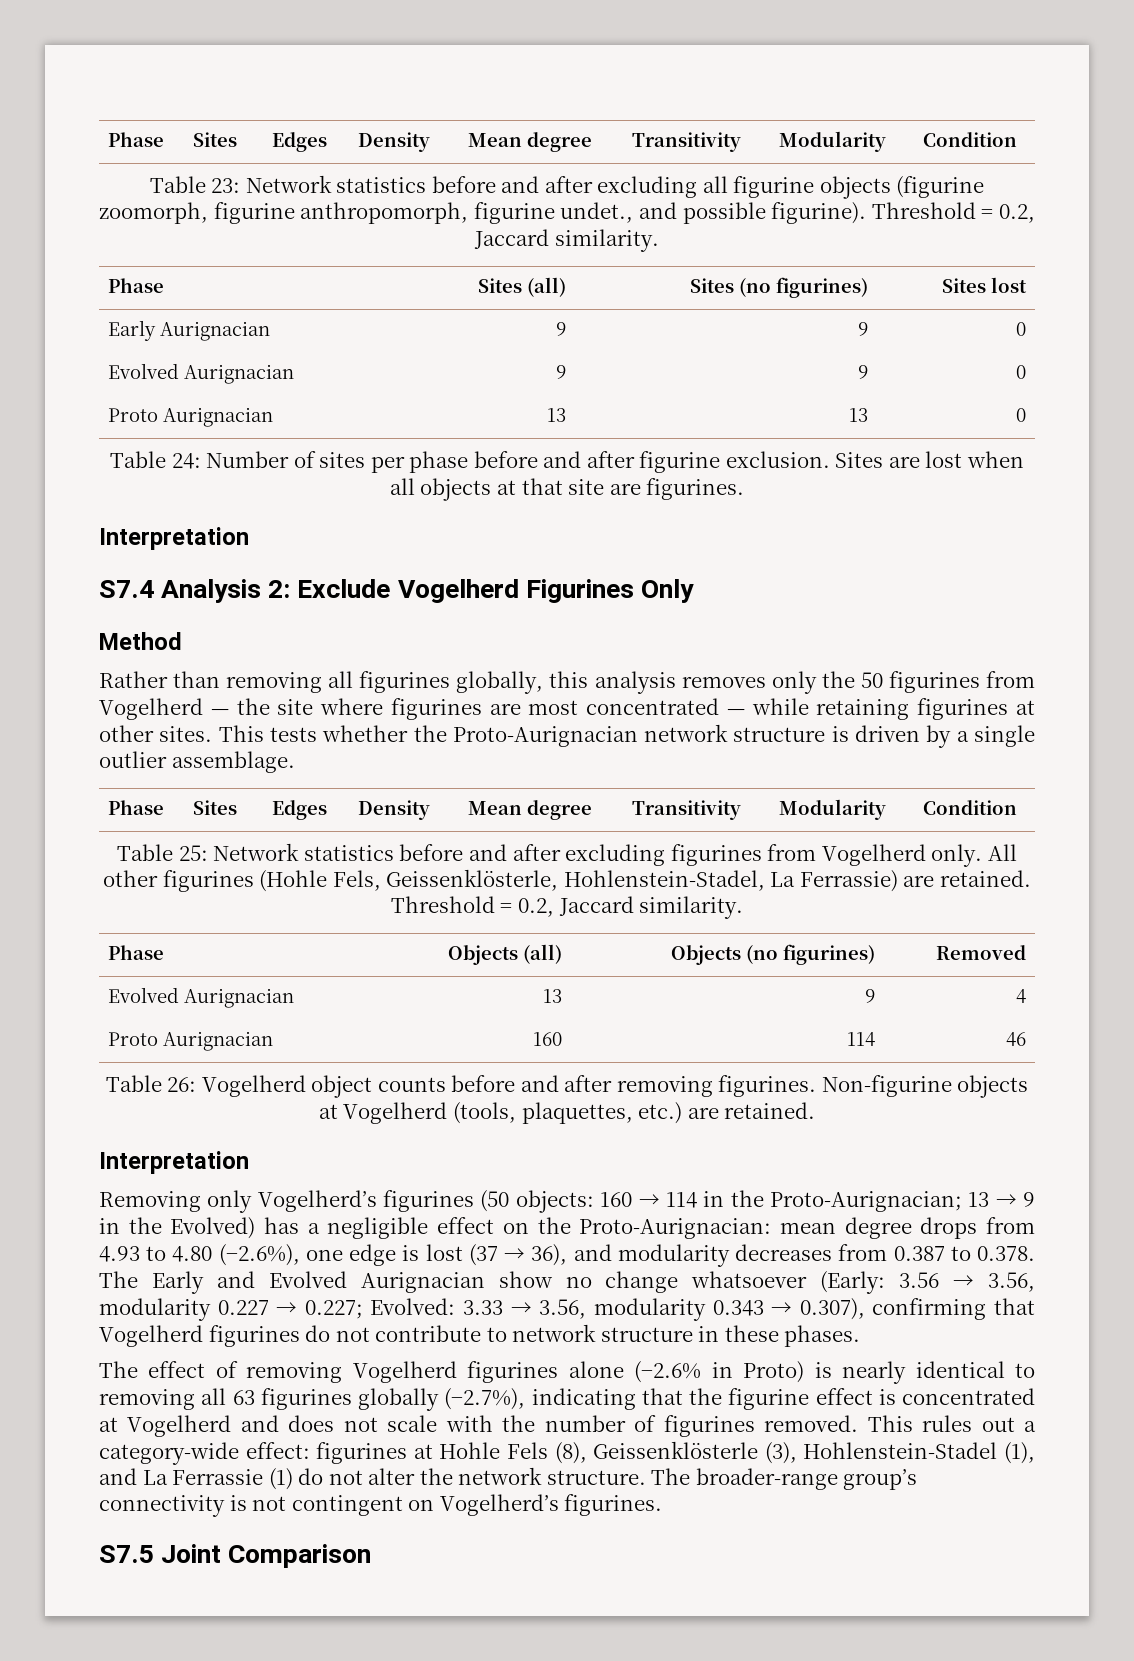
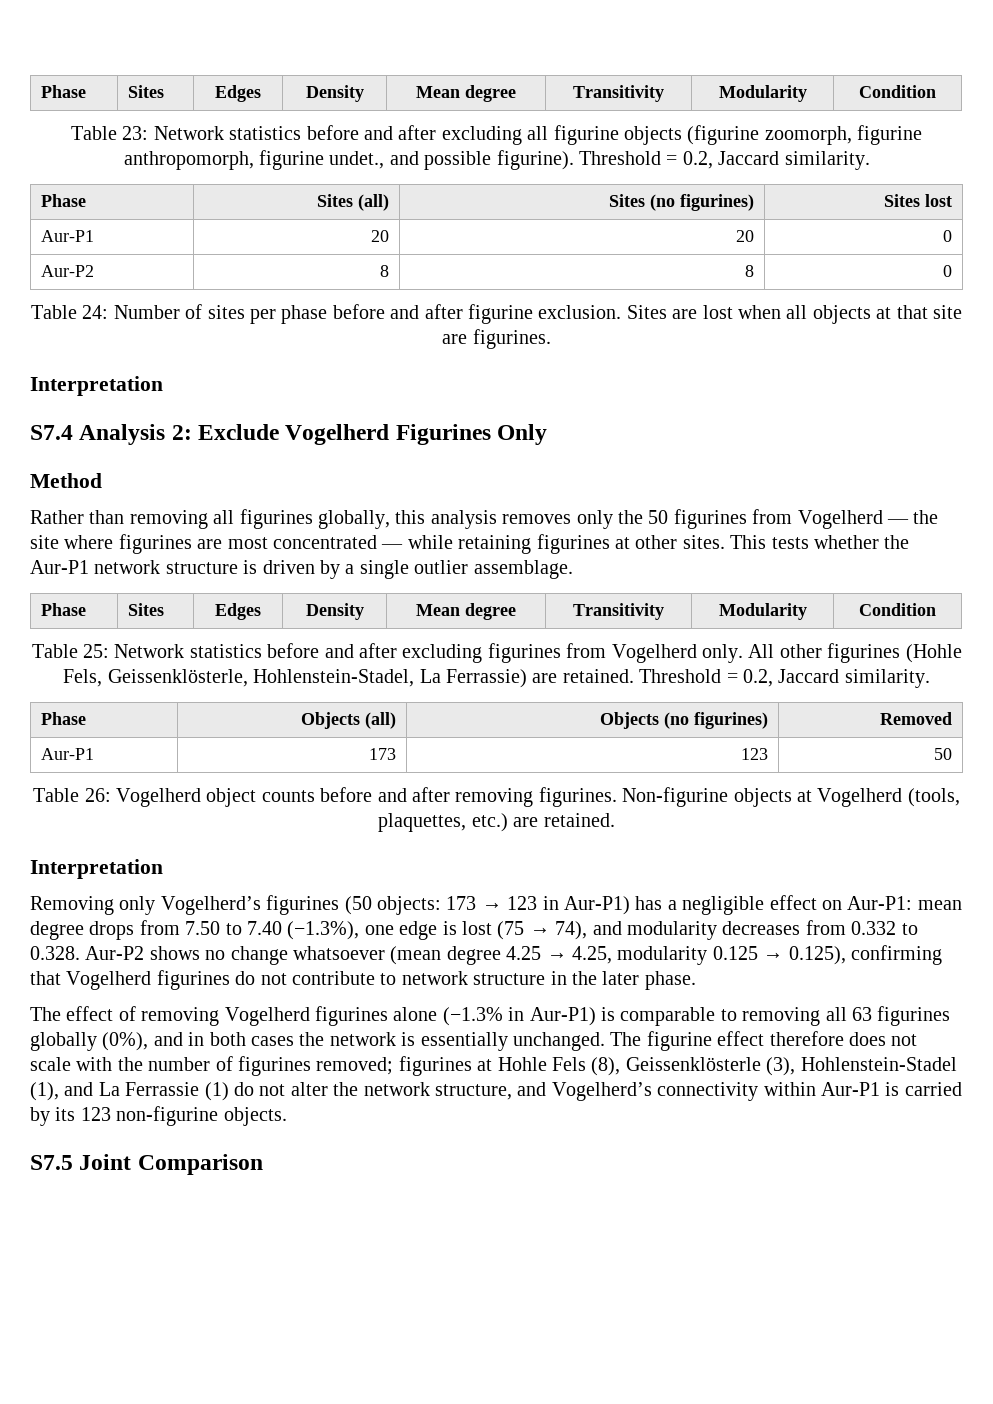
- Early Aurignacian | 9 | 9 | 0
- Evolved Aurignacian | 9 | 9 | 0
- Proto Aurignacian | 13 | 13 | 0
+ Aur-P1 | 20 | 20 | 0
+ Aur-P2 | 8 | 8 | 0
- This tests whether the Proto-Aurignacian network structure is driven by a single outlier assemblage.
+ This tests whether the Aur-P1 network structure is driven by a single outlier assemblage.
- Evolved Aurignacian | 13 | 9 | 4
- Proto Aurignacian | 160 | 114 | 46
+ Aur-P1 | 173 | 123 | 50
- Removing only Vogelherd’s figurines (50 objects: 160 → 114 in the Proto-Aurignacian; 13 → 9 in the Evolved) has a negligible effect on the Proto-Aurignacian: mean degree drops from 4.93 to 4.80 (−2.6%), one edge is lost (37 → 36), and modularity decreases from 0.387 to 0.378. The Early and Evolved Aurignacian show no change whatsoever (Early: 3.56 → 3.56, modularity 0.227 → 0.227; Evolved: 3.33 → 3.56, modularity 0.343 → 0.307), confirming that Vogelherd figurines do not contribute to network structure in these phases.
+ Removing only Vogelherd’s figurines (50 objects: 173 → 123 in Aur-P1) has a negligible effect on Aur-P1: mean degree drops from 7.50 to 7.40 (−1.3%), one edge is lost (75 → 74), and modularity decreases from 0.332 to 0.328. Aur-P2 shows no change whatsoever (mean degree 4.25 → 4.25, modularity 0.125 → 0.125), confirming that Vogelherd figurines do not contribute to network structure in the later phase.
- The effect of removing Vogelherd figurines alone (−2.6% in Proto) is nearly identical to removing all 63 figurines globally (−2.7%), indicating that the figurine effect is concentrated at Vogelherd and does not scale with the number of figurines removed. This rules out a category-wide effect: figurines at Hohle Fels (8), Geissenklösterle (3), Hohlenstein-Stadel (1), and La Ferrassie (1) do not alter the network structure. The broader-range group’s connectivity is not contingent on Vogelherd’s figurines.
+ The effect of removing Vogelherd figurines alone (−1.3% in Aur-P1) is comparable to removing all 63 figurines globally (0%), and in both cases the network is essentially unchanged. The figurine effect therefore does not scale with the number of figurines removed; figurines at Hohle Fels (8), Geissenklösterle (3), Hohlenstein-Stadel (1), and La Ferrassie (1) do not alter the network structure, and Vogelherd’s connectivity within Aur-P1 is carried by its 123 non-figurine objects.

